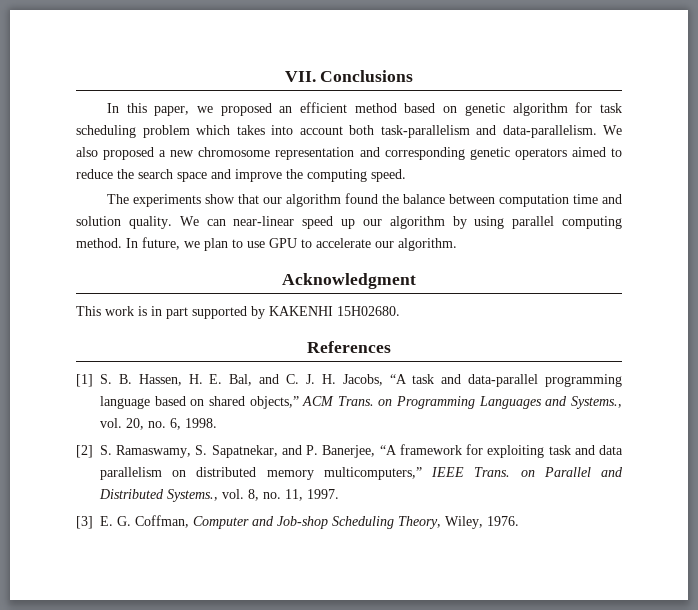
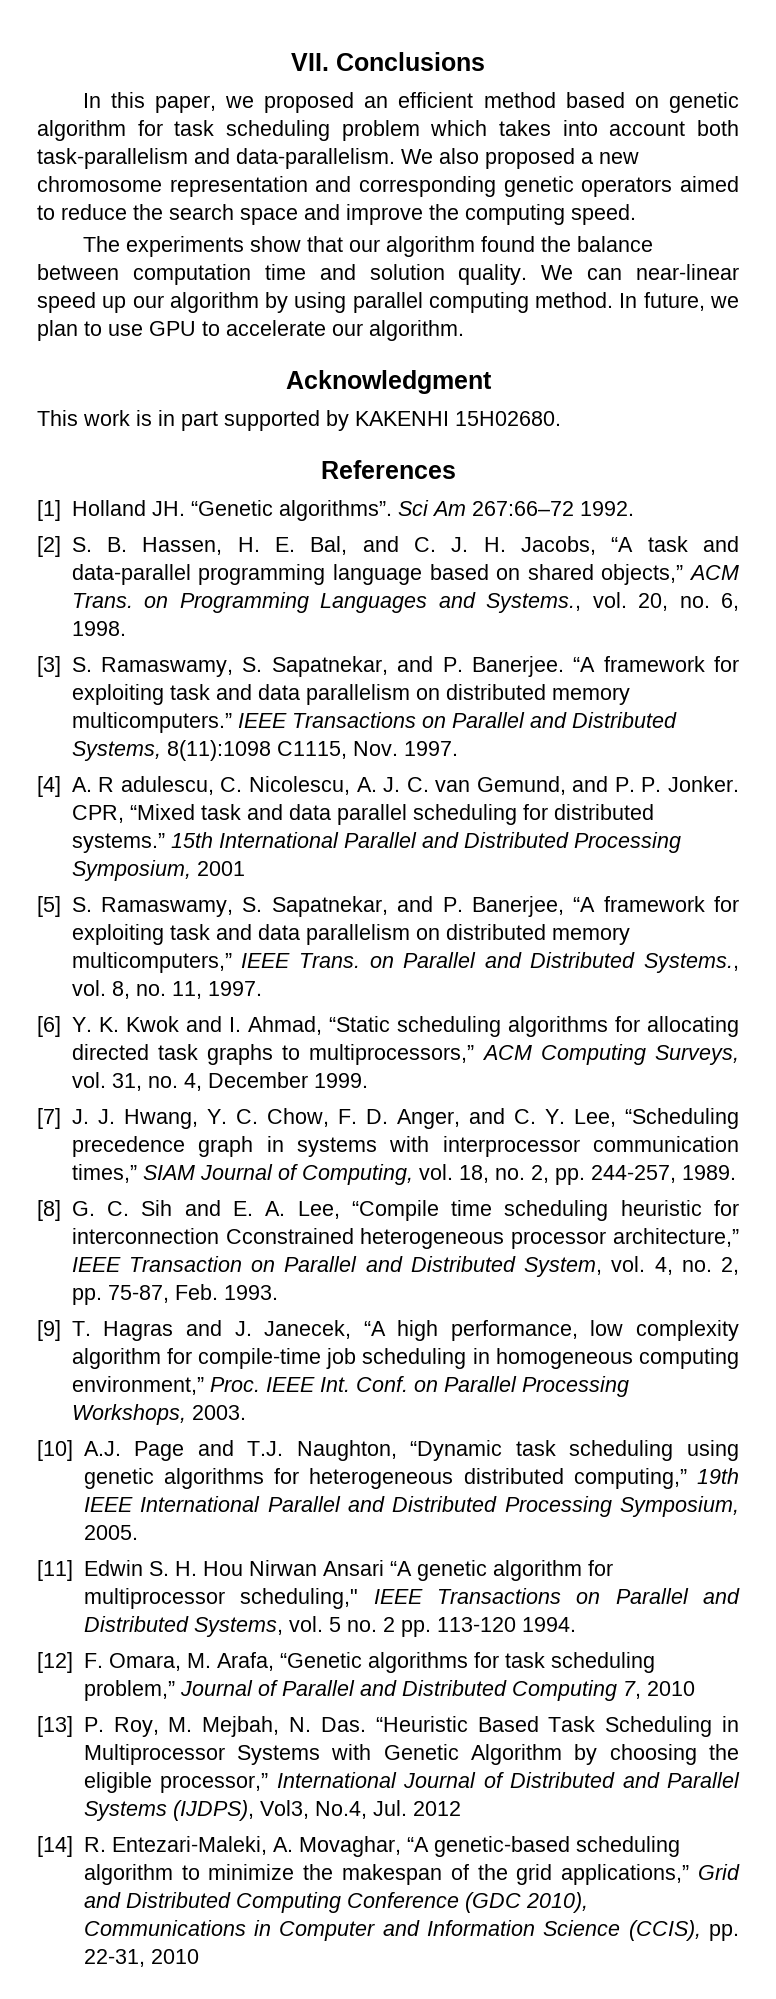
- [1] S. B. Hassen, H. E. Bal, and C. J. H. Jacobs, “A task and data-parallel programming language based on shared objects,” ACM Trans. on Programming Languages and Systems., vol. 20, no. 6, 1998.
+ [1] Holland JH. “Genetic algorithms”. Sci Am 267:66–72 1992.
+ [2] S. B. Hassen, H. E. Bal, and C. J. H. Jacobs, “A task and data-parallel programming language based on shared objects,” ACM Trans. on Programming Languages and Systems., vol. 20, no. 6, 1998.
- [2] S. Ramaswamy, S. Sapatnekar, and P. Banerjee, “A framework for exploiting task and data parallelism on distributed memory multicomputers,” IEEE Trans. on Parallel and Distributed Systems., vol. 8, no. 11, 1997.
+ [3] S. Ramaswamy, S. Sapatnekar, and P. Banerjee. “A framework for exploiting task and data parallelism on distributed memory multicomputers.” IEEE Transactions on Parallel and Distributed Systems, 8(11):1098 C1115, Nov. 1997.
+ [4] A. R adulescu, C. Nicolescu, A. J. C. van Gemund, and P. P. Jonker. CPR, “Mixed task and data parallel scheduling for distributed systems.” 15th International Parallel and Distributed Processing Symposium, 2001
+ [5] S. Ramaswamy, S. Sapatnekar, and P. Banerjee, “A framework for exploiting task and data parallelism on distributed memory multicomputers,” IEEE Trans. on Parallel and Distributed Systems., vol. 8, no. 11, 1997.
- [3] E. G. Coffman, Computer and Job-shop Scheduling Theory, Wiley, 1976.
+ [6] Y. K. Kwok and I. Ahmad, “Static scheduling algorithms for allocating directed task graphs to multiprocessors,” ACM Computing Surveys, vol. 31, no. 4, December 1999.
+ [7] J. J. Hwang, Y. C. Chow, F. D. Anger, and C. Y. Lee, “Scheduling precedence graph in systems with interprocessor communication times,” SIAM Journal of Computing, vol. 18, no. 2, pp. 244-257, 1989.
+ [8] G. C. Sih and E. A. Lee, “Compile time scheduling heuristic for interconnection Cconstrained heterogeneous processor architecture,” IEEE Transaction on Parallel and Distributed System, vol. 4, no. 2, pp. 75-87, Feb. 1993.
+ [9] T. Hagras and J. Janecek, “A high performance, low complexity algorithm for compile-time job scheduling in homogeneous computing environment,” Proc. IEEE Int. Conf. on Parallel Processing Workshops, 2003.
+ [10] A.J. Page and T.J. Naughton, “Dynamic task scheduling using genetic algorithms for heterogeneous distributed computing,” 19th IEEE International Parallel and Distributed Processing Symposium, 2005.
+ [11] Edwin S. H. Hou Nirwan Ansari “A genetic algorithm for multiprocessor scheduling," IEEE Transactions on Parallel and Distributed Systems, vol. 5 no. 2 pp. 113-120 1994.
+ [12] F. Omara, M. Arafa, “Genetic algorithms for task scheduling problem,” Journal of Parallel and Distributed Computing 7, 2010
+ [13] P. Roy, M. Mejbah, N. Das. “Heuristic Based Task Scheduling in Multiprocessor Systems with Genetic Algorithm by choosing the eligible processor,” International Journal of Distributed and Parallel Systems (IJDPS), Vol3, No.4, Jul. 2012
+ [14] R. Entezari-Maleki, A. Movaghar, “A genetic-based scheduling algorithm to minimize the makespan of the grid applications,” Grid and Distributed Computing Conference (GDC 2010), Communications in Computer and Information Science (CCIS), pp. 22-31, 2010

